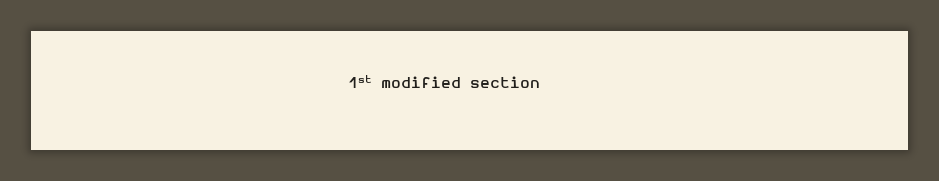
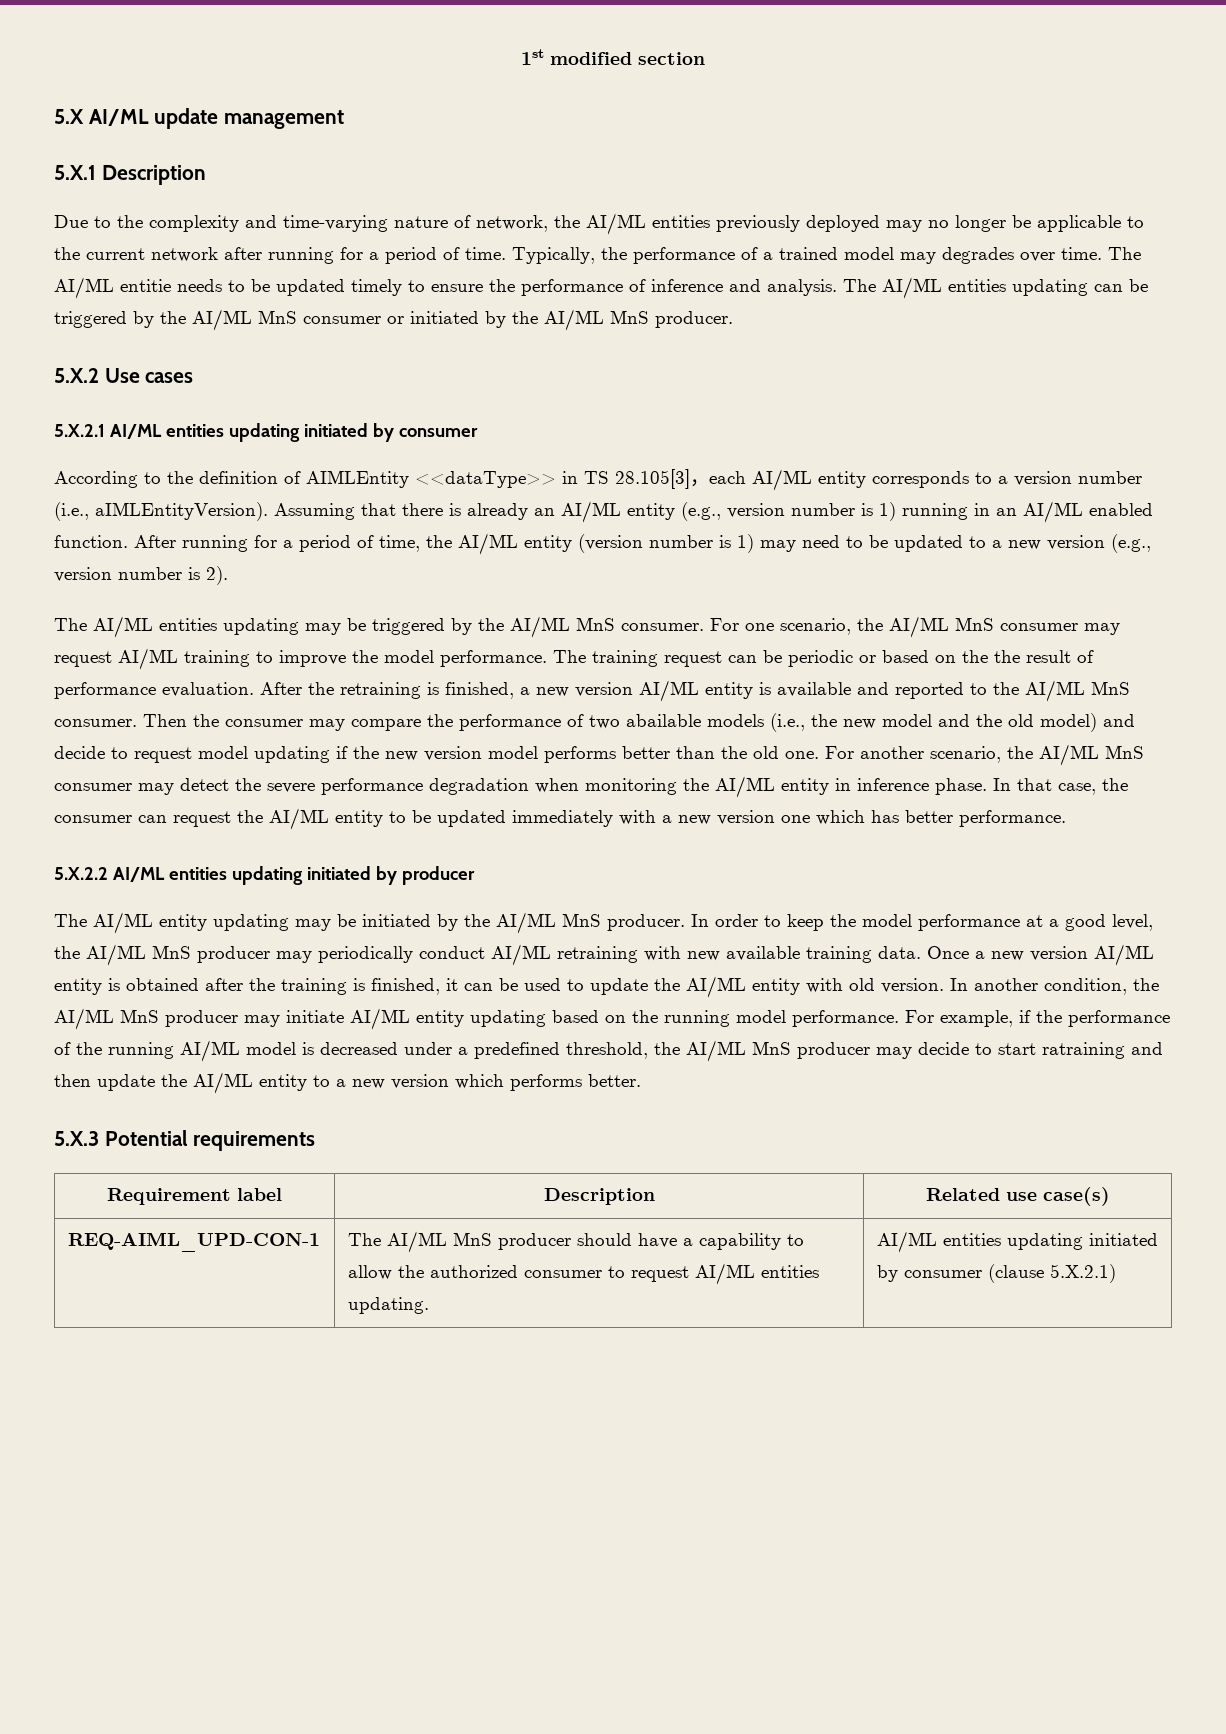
+ 5.X AI/ML update management
+ 5.X.1 Description
+ Due to the complexity and time-varying nature of network, the AI/ML entities previously deployed may no longer be applicable to the current network after running for a period of time. Typically, the performance of a trained model may degrades over time. The AI/ML entitie needs to be updated timely to ensure the performance of inference and analysis. The AI/ML entities updating can be triggered by the AI/ML MnS consumer or initiated by the AI/ML MnS producer.
+ 5.X.2 Use cases
+ 5.X.2.1 AI/ML entities updating initiated by consumer
+ According to the definition of AIMLEntity <<dataType>> in TS 28.105[3]，each AI/ML entity corresponds to a version number (i.e., aIMLEntityVersion). Assuming that there is already an AI/ML entity (e.g., version number is 1) running in an AI/ML enabled function. After running for a period of time, the AI/ML entity (version number is 1) may need to be updated to a new version (e.g., version number is 2).
+ The AI/ML entities updating may be triggered by the AI/ML MnS consumer. For one scenario, the AI/ML MnS consumer may request AI/ML training to improve the model performance. The training request can be periodic or based on the the result of performance evaluation. After the retraining is finished, a new version AI/ML entity is available and reported to the AI/ML MnS consumer. Then the consumer may compare the performance of two abailable models (i.e., the new model and the old model) and decide to request model updating if the new version model performs better than the old one. For another scenario, the AI/ML MnS consumer may detect the severe performance degradation when monitoring the AI/ML entity in inference phase. In that case, the consumer can request the AI/ML entity to be updated immediately with a new version one which has better performance.
+ 5.X.2.2 AI/ML entities updating initiated by producer
+ The AI/ML entity updating may be initiated by the AI/ML MnS producer. In order to keep the model performance at a good level, the AI/ML MnS producer may periodically conduct AI/ML retraining with new available training data. Once a new version AI/ML entity is obtained after the training is finished, it can be used to update the AI/ML entity with old version. In another condition, the AI/ML MnS producer may initiate AI/ML entity updating based on the running model performance. For example, if the performance of the running AI/ML model is decreased under a predefined threshold, the AI/ML MnS producer may decide to start ratraining and then update the AI/ML entity to a new version which performs better.
+ 5.X.3 Potential requirements
+ Requirement label | Description | Related use case(s)
+ REQ-AIML_UPD-CON-1 | The AI/ML MnS producer should have a capability to allow the authorized consumer to request AI/ML entities updating. | AI/ML entities updating initiated by consumer (clause 5.X.2.1)

